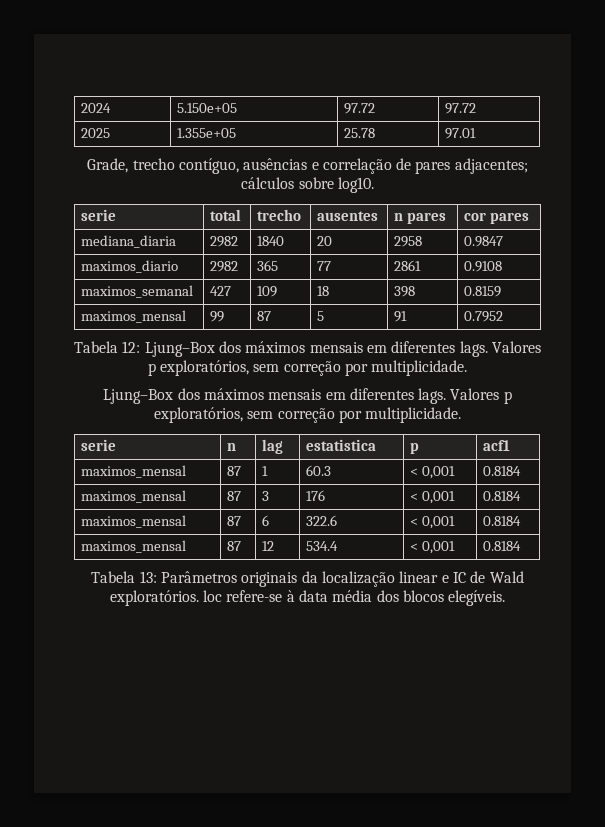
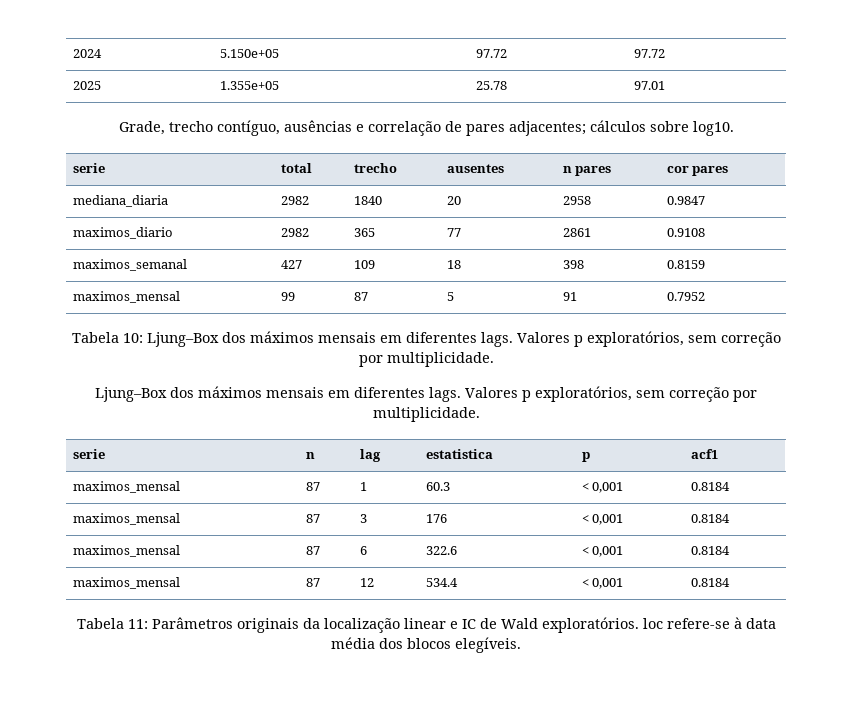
- Tabela 12: Ljung–Box dos máximos mensais em diferentes lags.
+ Tabela 10: Ljung–Box dos máximos mensais em diferentes lags.
- Tabela 13: Parâmetros originais da localização linear e IC de Wald exploratórios. loc refere-se à data média dos blocos elegíveis.
+ Tabela 11: Parâmetros originais da localização linear e IC de Wald exploratórios. loc refere-se à data média dos blocos elegíveis.

